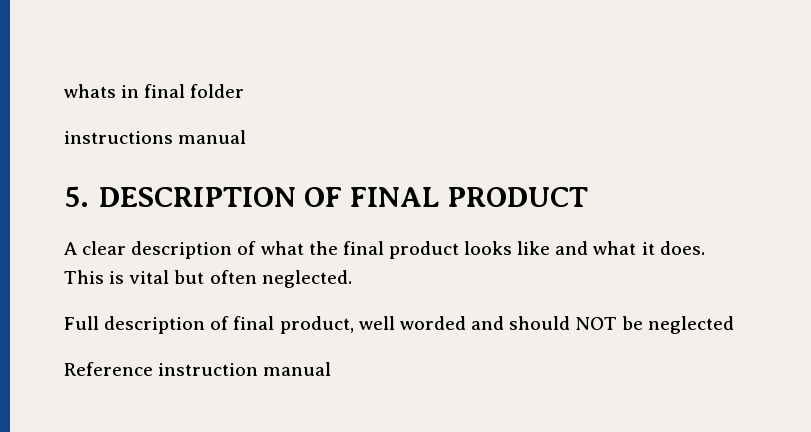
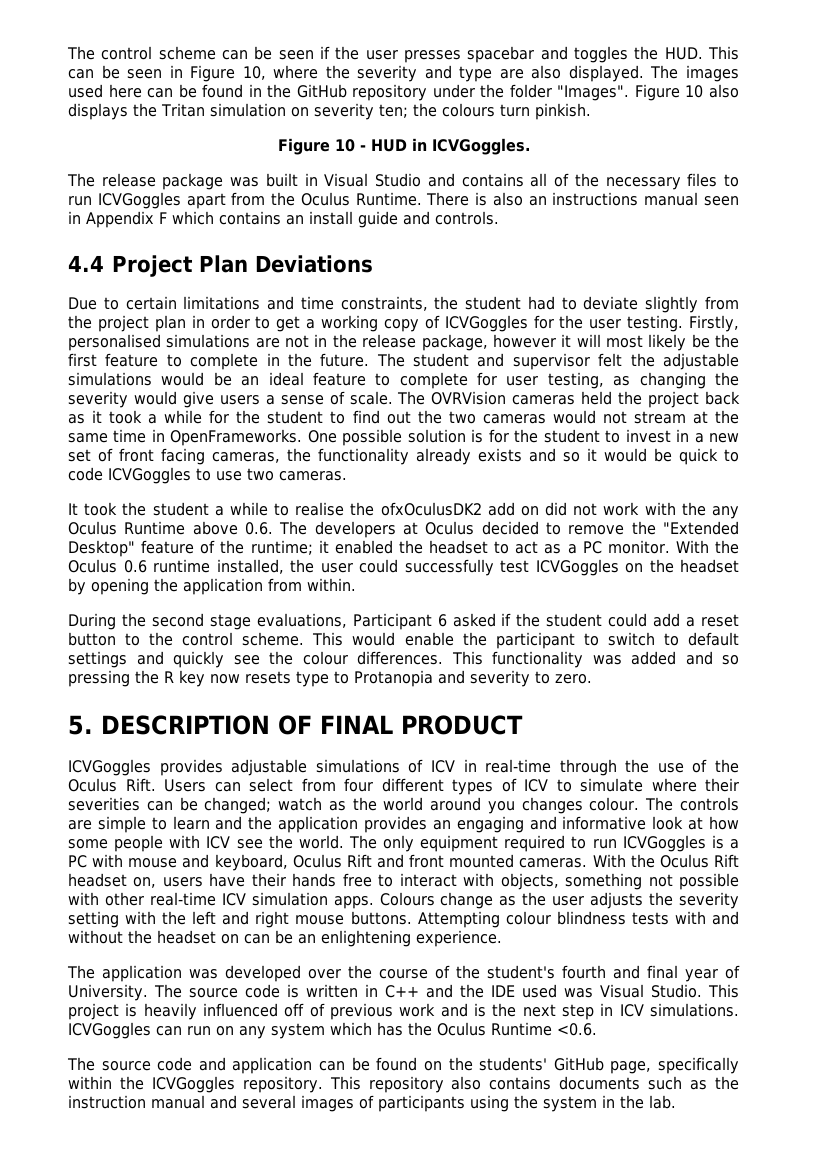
- whats in final folder
- instructions manual
+ The control scheme can be seen if the user presses spacebar and toggles the HUD. This can be seen in Figure 10, where the severity and type are also displayed. The images used here can be found in the GitHub repository under the folder "Images". Figure 10 also displays the Tritan simulation on severity ten; the colours turn pinkish.
+ Figure 10 - HUD in ICVGoggles.
+ The release package was built in Visual Studio and contains all of the necessary files to run ICVGoggles apart from the Oculus Runtime. There is also an instructions manual seen in Appendix F which contains an install guide and controls.
+ 4.4 Project Plan Deviations
+ Due to certain limitations and time constraints, the student had to deviate slightly from the project plan in order to get a working copy of ICVGoggles for the user testing. Firstly, personalised simulations are not in the release package, however it will most likely be the first feature to complete in the future. The student and supervisor felt the adjustable simulations would be an ideal feature to complete for user testing, as changing the severity would give users a sense of scale. The OVRVision cameras held the project back as it took a while for the student to find out the two cameras would not stream at the same time in OpenFrameworks. One possible solution is for the student to invest in a new set of front facing cameras, the functionality already exists and so it would be quick to code ICVGoggles to use two cameras.
+ It took the student a while to realise the ofxOculusDK2 add on did not work with the any Oculus Runtime above 0.6. The developers at Oculus decided to remove the "Extended Desktop" feature of the runtime; it enabled the headset to act as a PC monitor. With the Oculus 0.6 runtime installed, the user could successfully test ICVGoggles on the headset by opening the application from within.
+ During the second stage evaluations, Participant 6 asked if the student could add a reset button to the control scheme. This would enable the participant to switch to default settings and quickly see the colour differences. This functionality was added and so pressing the R key now resets type to Protanopia and severity to zero.
- A clear description of what the final product looks like and what it does. This is vital but often neglected.
- Full description of final product, well worded and should NOT be neglected
- Reference instruction manual
+ ICVGoggles provides adjustable simulations of ICV in real-time through the use of the Oculus Rift. Users can select from four different types of ICV to simulate where their severities can be changed; watch as the world around you changes colour. The controls are simple to learn and the application provides an engaging and informative look at how some people with ICV see the world. The only equipment required to run ICVGoggles is a PC with mouse and keyboard, Oculus Rift and front mounted cameras. With the Oculus Rift headset on, users have their hands free to interact with objects, something not possible with other real-time ICV simulation apps. Colours change as the user adjusts the severity setting with the left and right mouse buttons. Attempting colour blindness tests with and without the headset on can be an enlightening experience.
+ The application was developed over the course of the student's fourth and final year of University. The source code is written in C++ and the IDE used was Visual Studio. This project is heavily influenced off of previous work and is the next step in ICV simulations. ICVGoggles can run on any system which has the Oculus Runtime <0.6.
+ The source code and application can be found on the students' GitHub page, specifically within the ICVGoggles repository. This repository also contains documents such as the instruction manual and several images of participants using the system in the lab.

